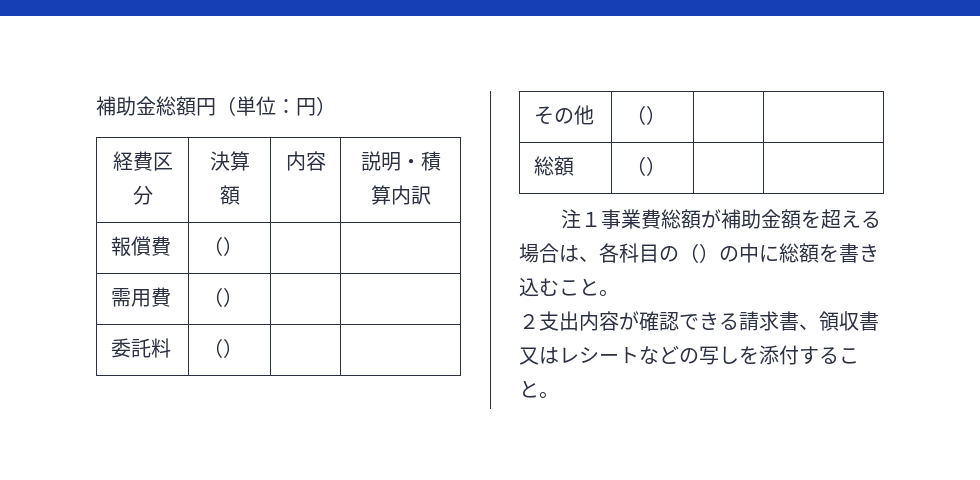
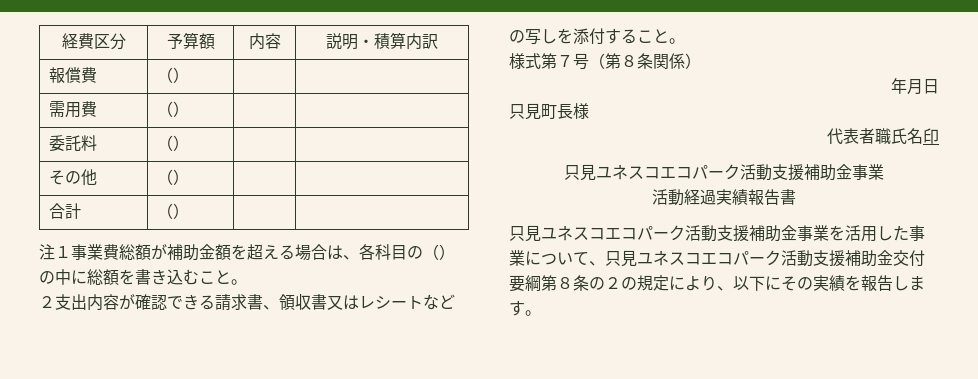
- 補助金総額円（単位：円）
- 経費区分 | 決算額 | 内容 | 説明・積算内訳
+ 経費区分 | 予算額 | 内容 | 説明・積算内訳
- 総額 | （） | |
+ 合計 | （） | |
+ 様式第７号（第８条関係）
+ 年月日
+ 只見町長様
+ 代表者職氏名印
+ 只見ユネスコエコパーク活動支援補助金事業
+ 活動経過実績報告書
+ 只見ユネスコエコパーク活動支援補助金事業を活用した事業について、只見ユネスコエコパーク活動支援補助金交付要綱第８条の２の規定により、以下にその実績を報告します。

